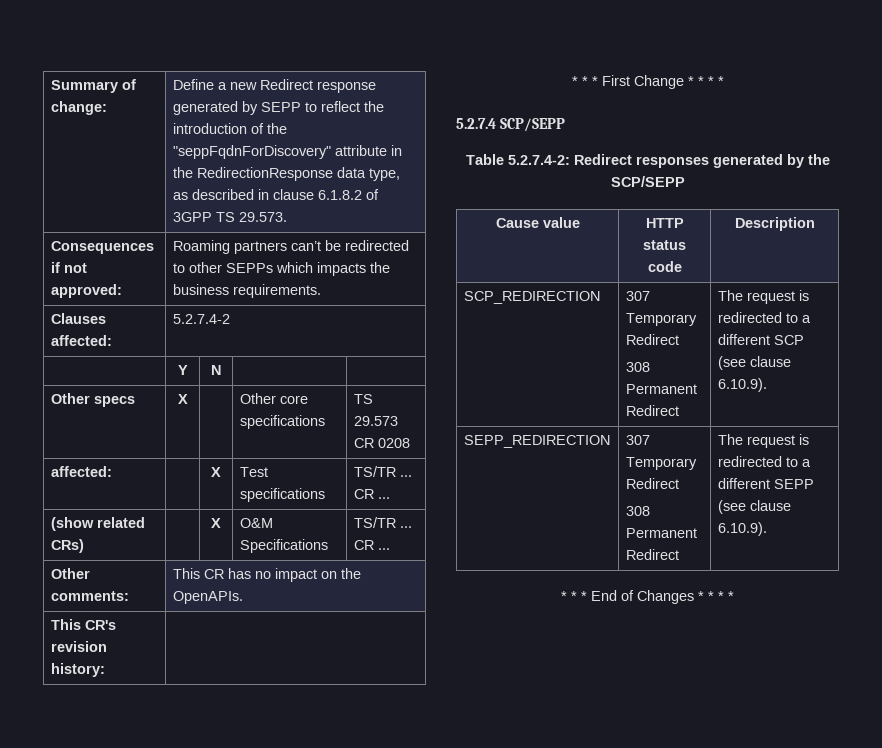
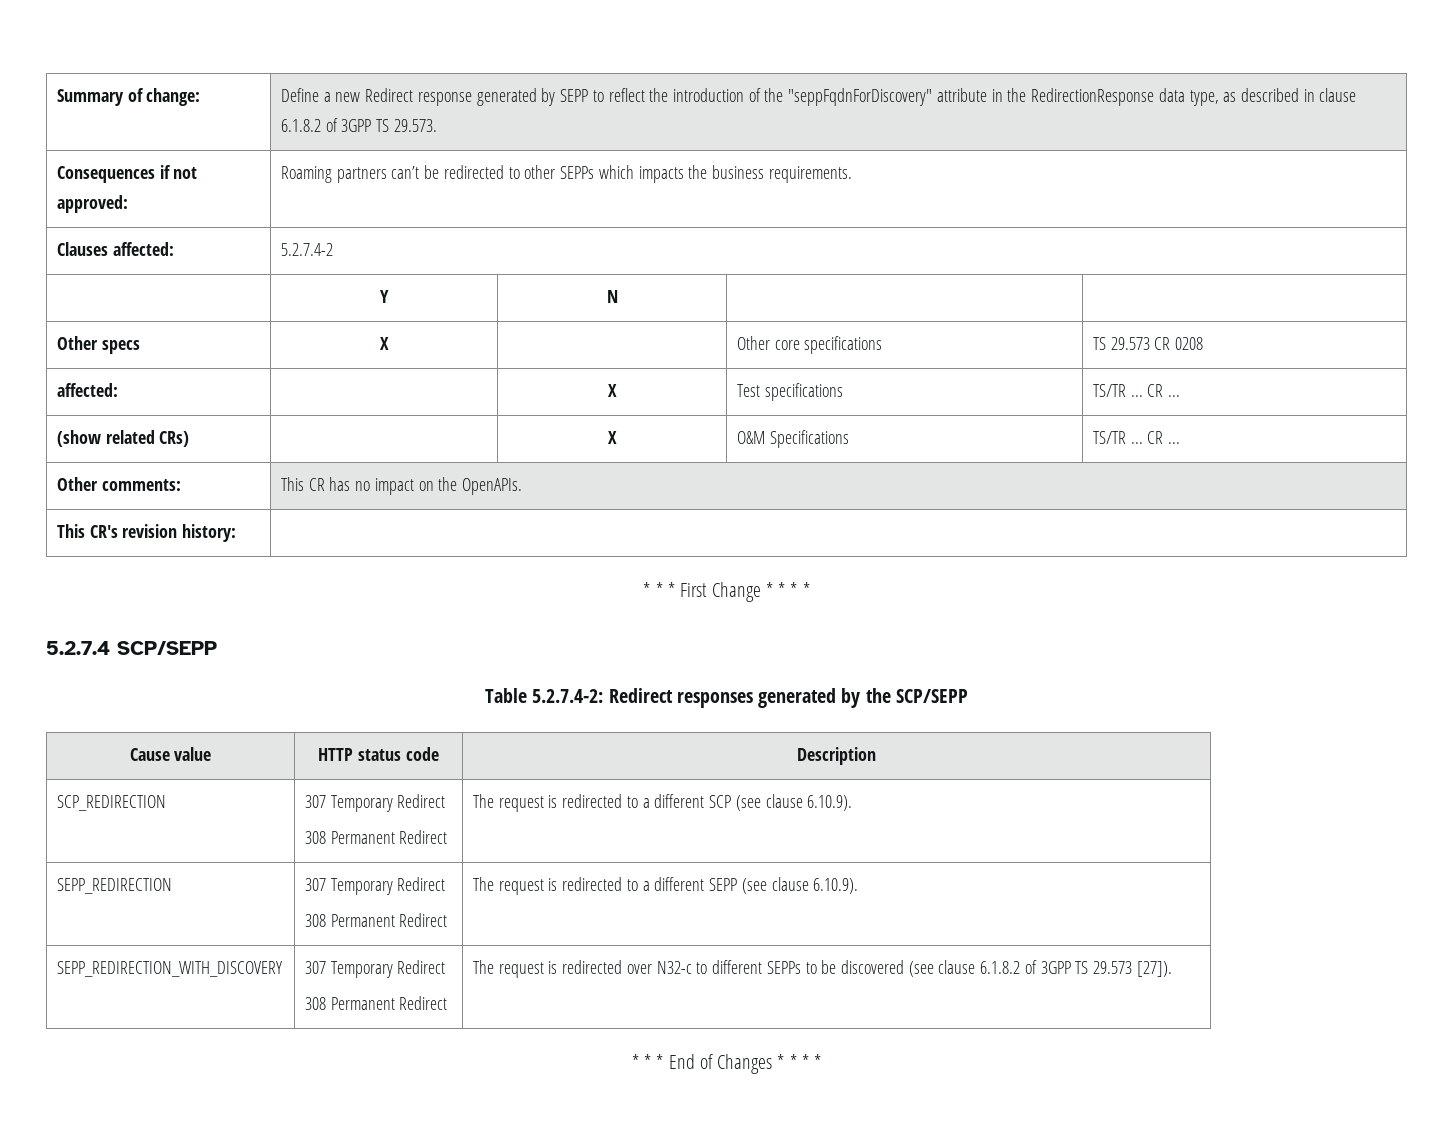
+ SEPP_REDIRECTION_WITH_DISCOVERY | 307 Temporary Redirect
+ 308 Permanent Redirect | The request is redirected over N32-c to different SEPPs to be discovered (see clause 6.1.8.2 of 3GPP TS 29.573 [27]).

